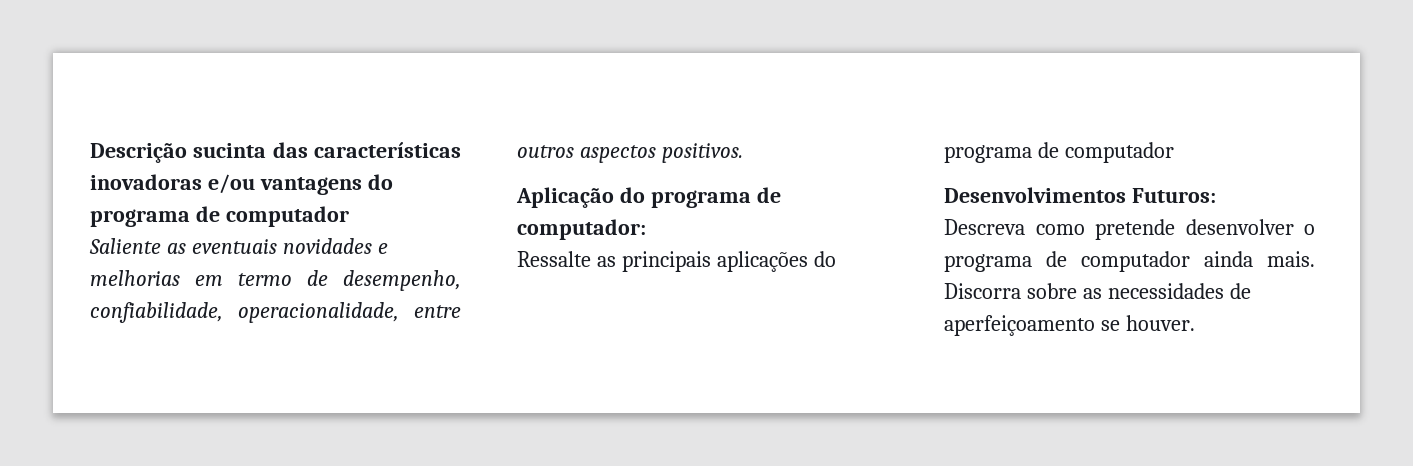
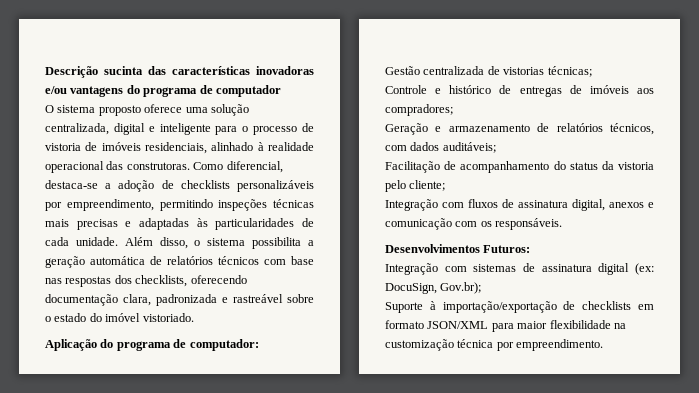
- Saliente as eventuais novidades e melhorias em termo de desempenho, confiabilidade, operacionalidade, entre outros aspectos positivos.
+ O sistema proposto oferece uma solução centralizada, digital e inteligente para o processo de vistoria de imóveis residenciais, alinhado à realidade operacional das construtoras. Como diferencial, destaca-se a adoção de checklists personalizáveis por empreendimento, permitindo inspeções técnicas mais precisas e adaptadas às particularidades de cada unidade. Além disso, o sistema possibilita a geração automática de relatórios técnicos com base nas respostas dos checklists, oferecendo documentação clara, padronizada e rastreável sobre o estado do imóvel vistoriado.
- Ressalte as principais aplicações do programa de computador
+ Gestão centralizada de vistorias técnicas;
+ Controle e histórico de entregas de imóveis aos compradores;
+ Geração e armazenamento de relatórios técnicos, com dados auditáveis;
+ Facilitação de acompanhamento do status da vistoria pelo cliente;
+ Integração com fluxos de assinatura digital, anexos e comunicação com os responsáveis.
  Desenvolvimentos Futuros:
- Descreva como pretende desenvolver o programa de computador ainda mais. Discorra sobre as necessidades de aperfeiçoamento se houver.
+ Integração com sistemas de assinatura digital (ex: DocuSign, Gov.br);
+ Suporte à importação/exportação de checklists em formato JSON/XML para maior flexibilidade na customização técnica por empreendimento.

